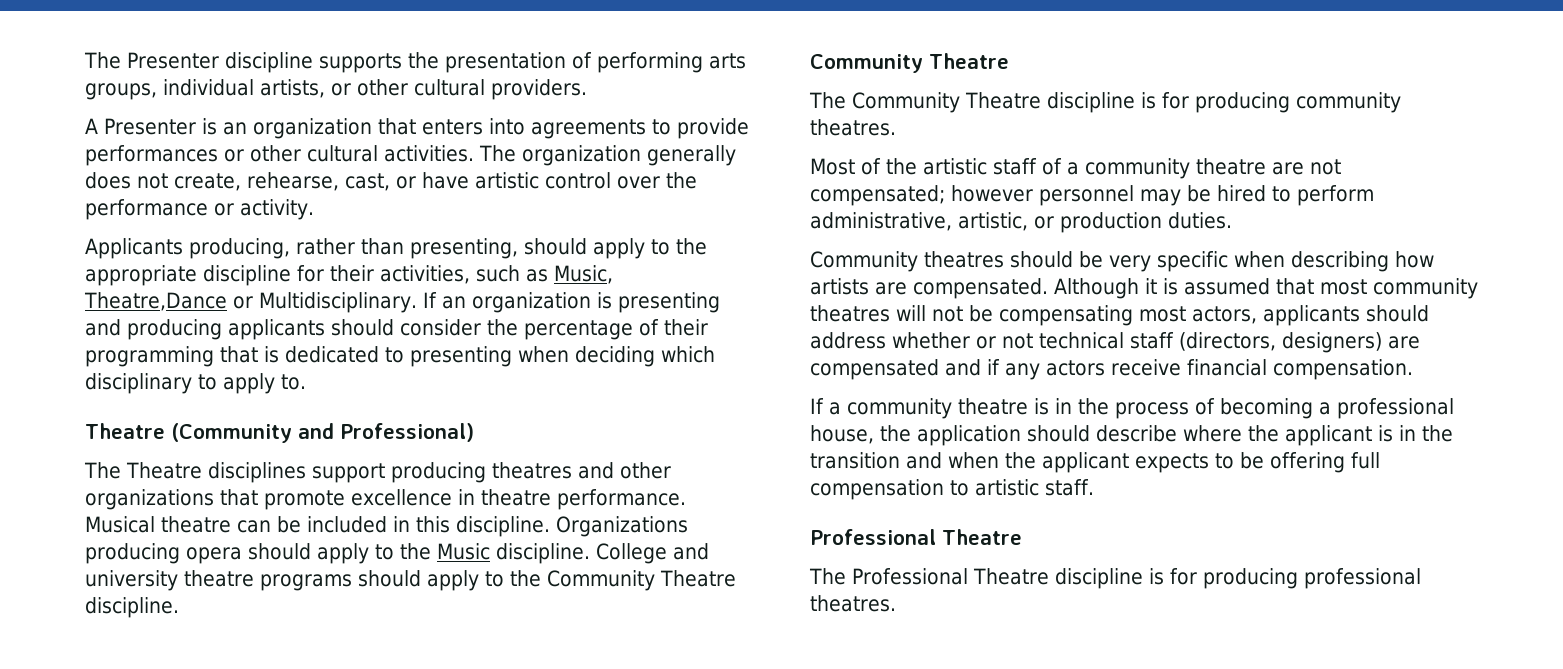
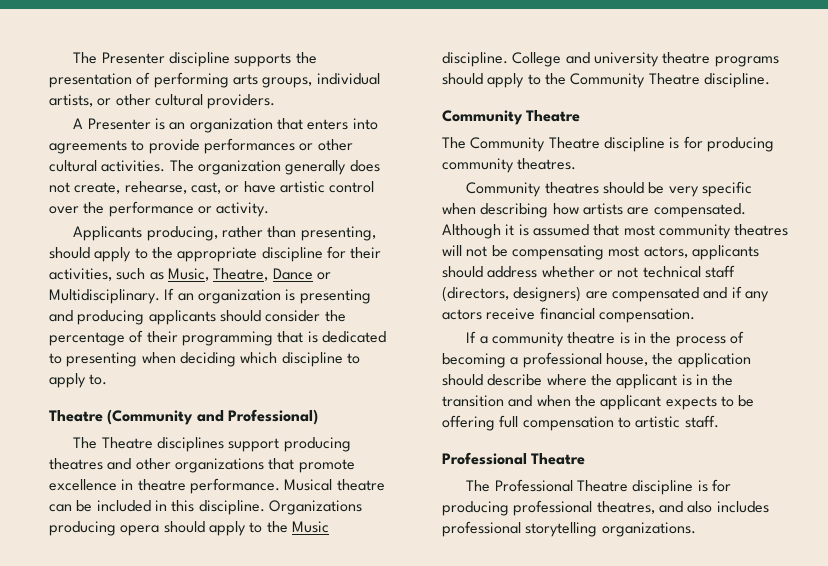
- Applicants producing, rather than presenting, should apply to the appropriate discipline for their activities, such as Music, Theatre,Dance or Multidisciplinary.
+ Applicants producing, rather than presenting, should apply to the appropriate discipline for their activities, such as Music, Theatre, Dance or Multidisciplinary.
- If an organization is presenting and producing applicants should consider the percentage of their programming that is dedicated to presenting when deciding which disciplinary to apply to.
+ If an organization is presenting and producing applicants should consider the percentage of their programming that is dedicated to presenting when deciding which discipline to apply to.
- Most of the artistic staff of a community theatre are not compensated; however personnel may be hired to perform administrative, artistic, or production duties.
- The Professional Theatre discipline is for producing professional theatres.
+ The Professional Theatre discipline is for producing professional theatres, and also includes professional storytelling organizations.

